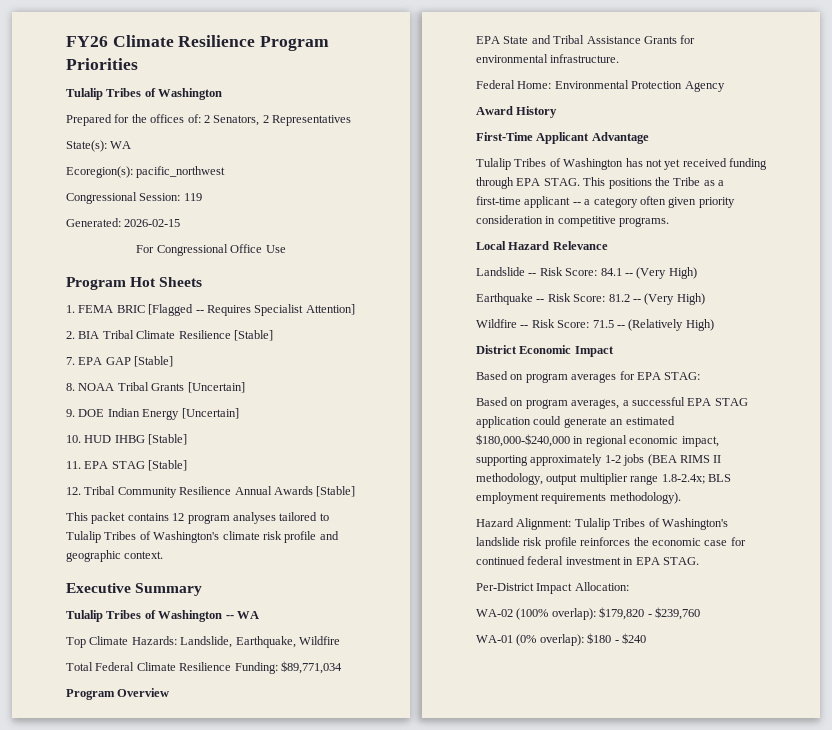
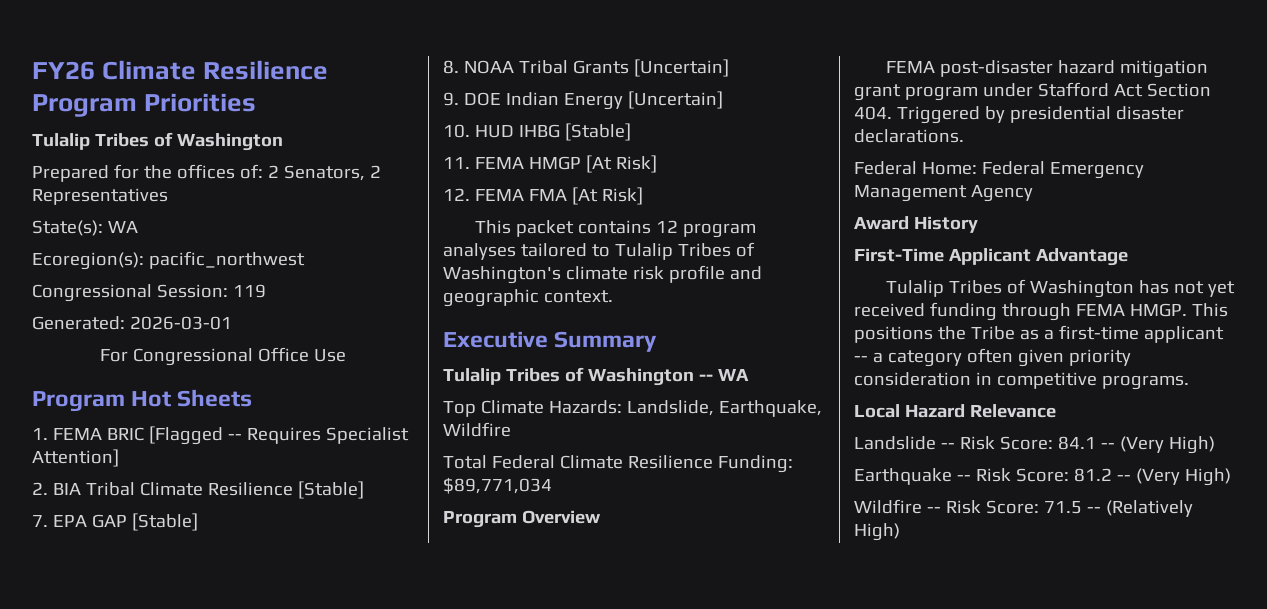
- Generated: 2026-02-15
+ Generated: 2026-03-01
- 11. EPA STAG [Stable]
- 12. Tribal Community Resilience Annual Awards [Stable]
+ 11. FEMA HMGP [At Risk]
+ 12. FEMA FMA [At Risk]
- EPA State and Tribal Assistance Grants for environmental infrastructure.
+ FEMA post-disaster hazard mitigation grant program under Stafford Act Section 404. Triggered by presidential disaster declarations.
- Federal Home: Environmental Protection Agency
+ Federal Home: Federal Emergency Management Agency
- Tulalip Tribes of Washington has not yet received funding through EPA STAG.
+ Tulalip Tribes of Washington has not yet received funding through FEMA HMGP.
- District Economic Impact
- Based on program averages for EPA STAG:
- Based on program averages, a successful EPA STAG application could generate an estimated $180,000-$240,000 in regional economic impact, supporting approximately 1-2 jobs (BEA RIMS II methodology, output multiplier range 1.8-2.4x; BLS employment requirements methodology).
- Hazard Alignment: Tulalip Tribes of Washington's landslide risk profile reinforces the economic case for continued federal investment in EPA STAG.
- Per-District Impact Allocation:
- WA-02 (100% overlap): $179,820 - $239,760
- WA-01 (0% overlap): $180 - $240

